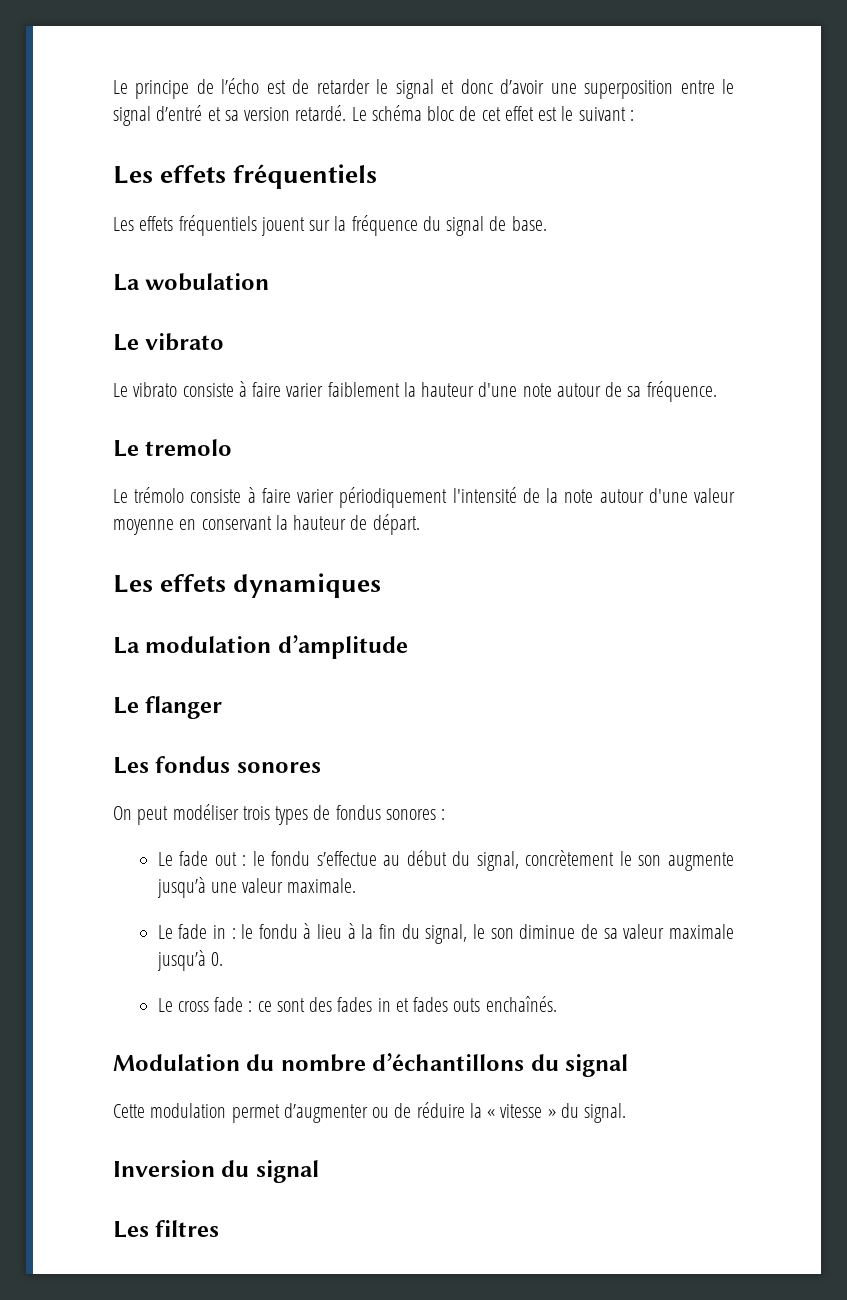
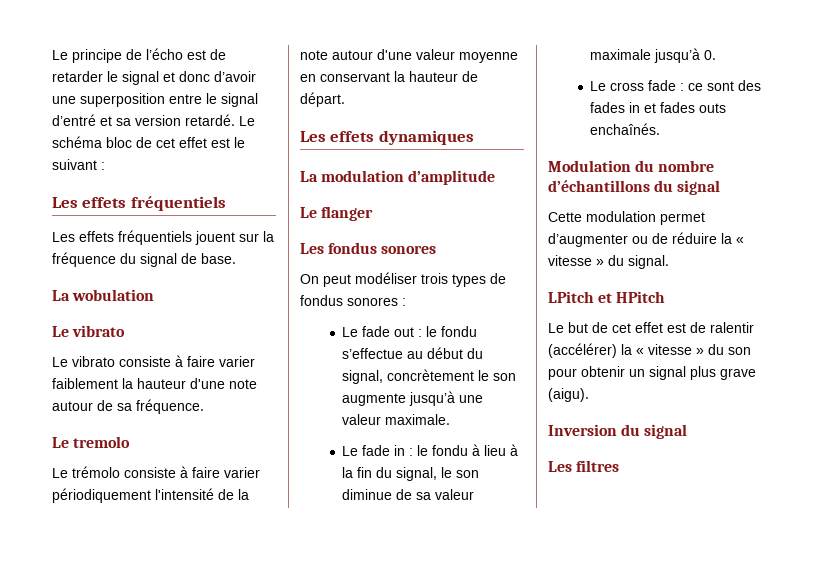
+ LPitch et HPitch
+ Le but de cet effet est de ralentir (accélérer) la « vitesse » du son pour obtenir un signal plus grave (aigu).

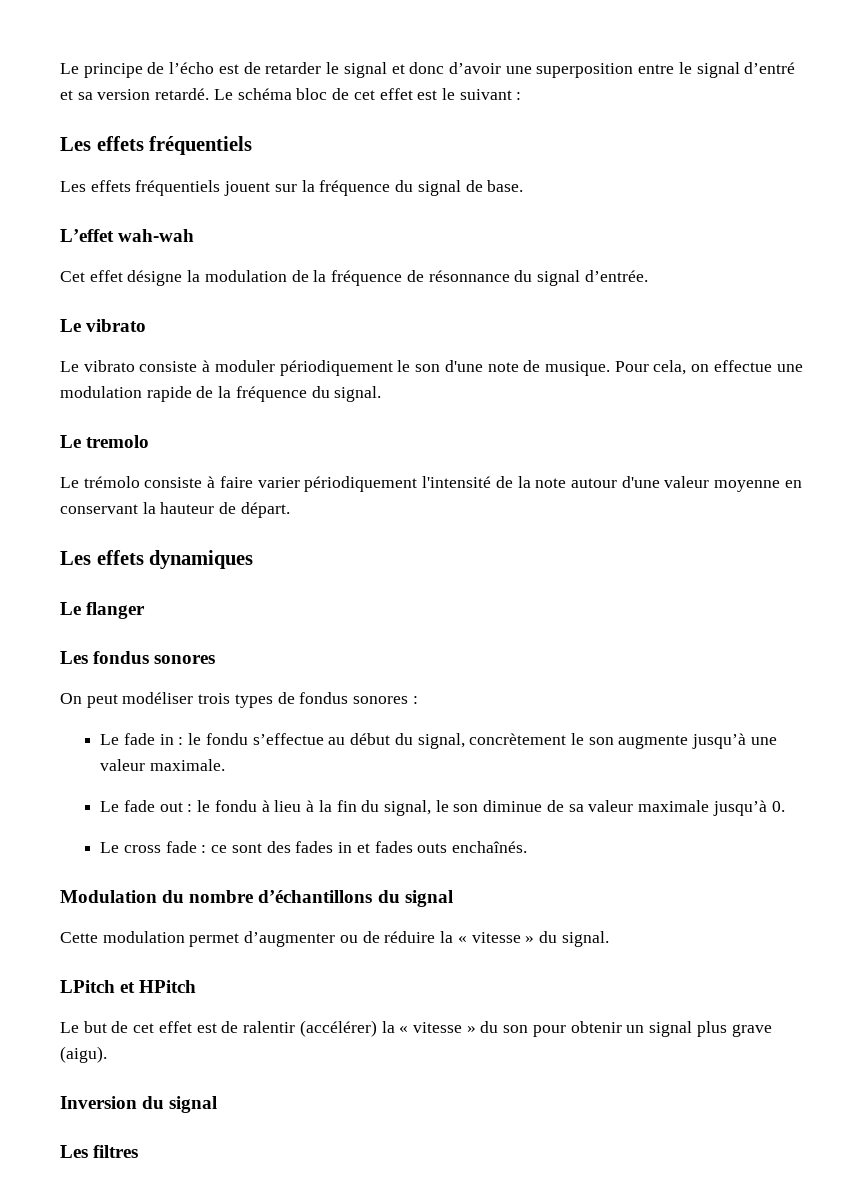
- La wobulation
+ L’effet wah-wah
+ Cet effet désigne la modulation de la fréquence de résonnance du signal d’entrée.
- Le vibrato consiste à faire varier faiblement la hauteur d'une note autour de sa fréquence.
+ Le vibrato consiste à moduler périodiquement le son d'une note de musique. Pour cela, on effectue une modulation rapide de la fréquence du signal.
- La modulation d’amplitude
- Le fade out : le fondu s’effectue au début du signal, concrètement le son augmente jusqu’à une valeur maximale.
+ Le fade in : le fondu s’effectue au début du signal, concrètement le son augmente jusqu’à une valeur maximale.
- Le fade in : le fondu à lieu à la fin du signal, le son diminue de sa valeur maximale jusqu’à 0.
+ Le fade out : le fondu à lieu à la fin du signal, le son diminue de sa valeur maximale jusqu’à 0.

